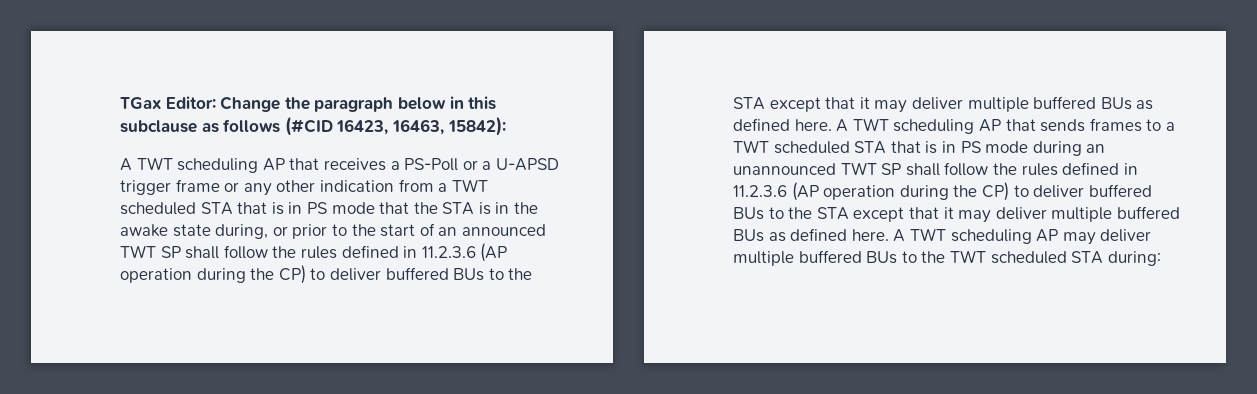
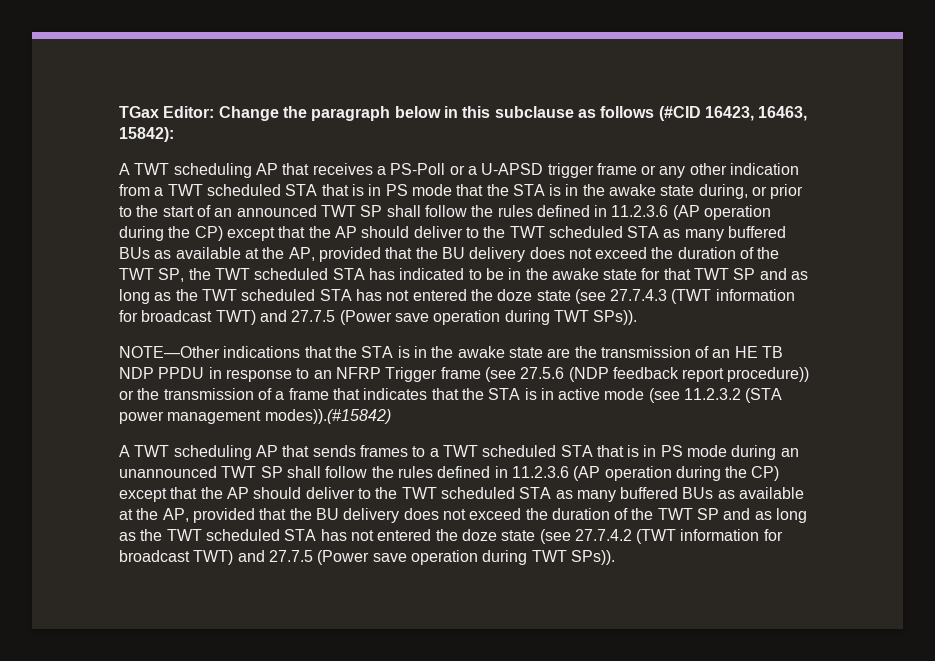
- A TWT scheduling AP that receives a PS-Poll or a U-APSD trigger frame or any other indication from a TWT scheduled STA that is in PS mode that the STA is in the awake state during, or prior to the start of an announced TWT SP shall follow the rules defined in 11.2.3.6 (AP operation during the CP) to deliver buffered BUs to the STA except that it may deliver multiple buffered BUs as defined here. A TWT scheduling AP that sends frames to a TWT scheduled STA that is in PS mode during an unannounced TWT SP shall follow the rules defined in 11.2.3.6 (AP operation during the CP) to deliver buffered BUs to the STA except that it may deliver multiple buffered BUs as defined here. A TWT scheduling AP may deliver multiple buffered BUs to the TWT scheduled STA during:
+ A TWT scheduling AP that receives a PS-Poll or a U-APSD trigger frame or any other indication from a TWT scheduled STA that is in PS mode that the STA is in the awake state during, or prior to the start of an announced TWT SP shall follow the rules defined in 11.2.3.6 (AP operation during the CP) except that the AP should deliver to the TWT scheduled STA as many buffered BUs as available at the AP, provided that the BU delivery does not exceed the duration of the TWT SP, the TWT scheduled STA has indicated to be in the awake state for that TWT SP and as long as the TWT scheduled STA has not entered the doze state (see 27.7.4.3 (TWT information for broadcast TWT) and 27.7.5 (Power save operation during TWT SPs)).
+ NOTE—Other indications that the STA is in the awake state are the transmission of an HE TB NDP PPDU in response to an NFRP Trigger frame (see 27.5.6 (NDP feedback report procedure)) or the transmission of a frame that indicates that the STA is in active mode (see 11.2.3.2 (STA power management modes)).(#15842)
+ A TWT scheduling AP that sends frames to a TWT scheduled STA that is in PS mode during an unannounced TWT SP shall follow the rules defined in 11.2.3.6 (AP operation during the CP) except that the AP should deliver to the TWT scheduled STA as many buffered BUs as available at the AP, provided that the BU delivery does not exceed the duration of the TWT SP and as long as the TWT scheduled STA has not entered the doze state (see 27.7.4.2 (TWT information for broadcast TWT) and 27.7.5 (Power save operation during TWT SPs)).

